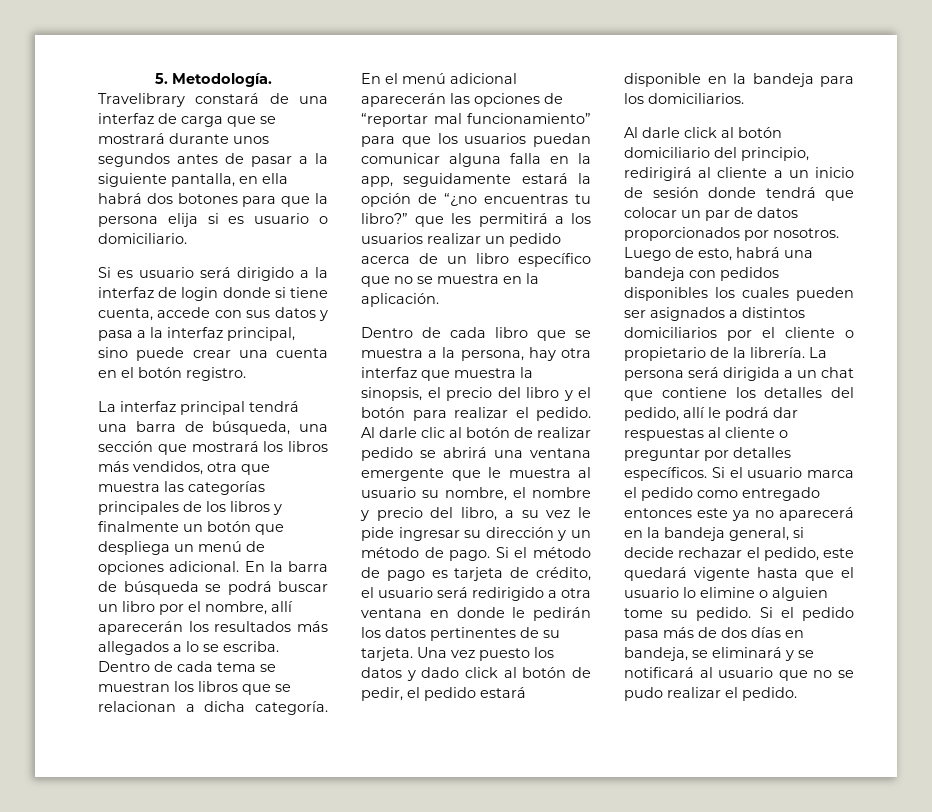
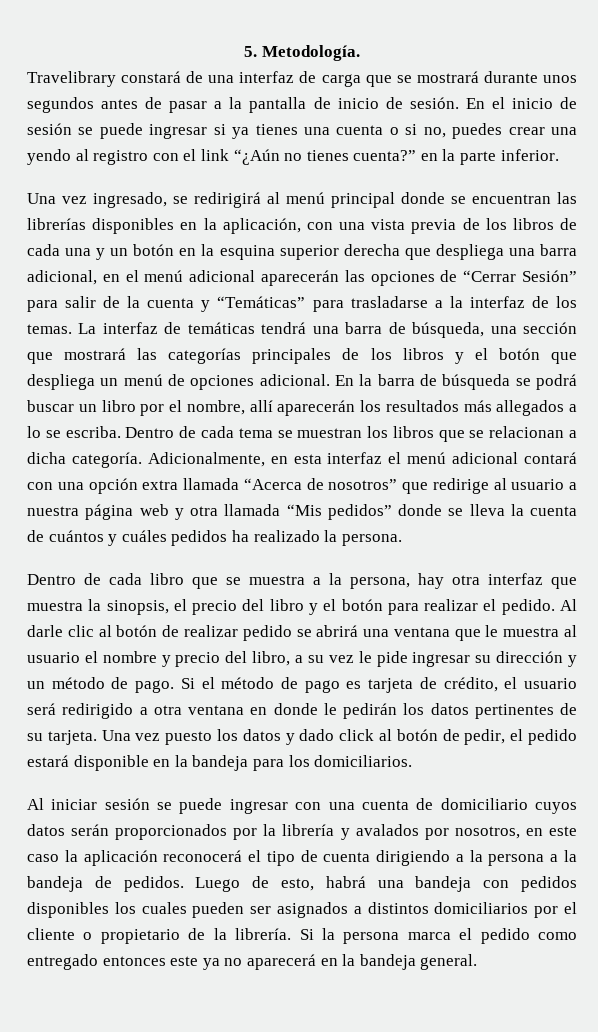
- Travelibrary constará de una interfaz de carga que se mostrará durante unos segundos antes de pasar a la siguiente pantalla, en ella habrá dos botones para que la persona elija si es usuario o domiciliario.
- Si es usuario será dirigido a la interfaz de login donde si tiene cuenta, accede con sus datos y pasa a la interfaz principal, sino puede crear una cuenta en el botón registro.
- La interfaz principal tendrá una barra de búsqueda, una sección que mostrará los libros más vendidos, otra que muestra las categorías principales de los libros y finalmente un botón que despliega un menú de opciones adicional.
+ Travelibrary constará de una interfaz de carga que se mostrará durante unos segundos antes de pasar a la pantalla de inicio de sesión. En el inicio de sesión se puede ingresar si ya tienes una cuenta o si no, puedes crear una yendo al registro con el link “¿Aún no tienes cuenta?” en la parte inferior.
+ Una vez ingresado, se redirigirá al menú principal donde se encuentran las librerías disponibles en la aplicación, con una vista previa de los libros de cada una y un botón en la esquina superior derecha que despliega una barra adicional, en el menú adicional aparecerán las opciones de “Cerrar Sesión” para salir de la cuenta y “Temáticas” para trasladarse a la interfaz de los temas. La interfaz de temáticas tendrá una barra de búsqueda, una sección que mostrará las categorías principales de los libros y el botón que despliega un menú de opciones adicional.
- En el menú adicional aparecerán las opciones de “reportar mal funcionamiento” para que los usuarios puedan comunicar alguna falla en la app, seguidamente estará la opción de “¿no encuentras tu libro?” que les permitirá a los usuarios realizar un pedido acerca de un libro específico que no se muestra en la aplicación.
+ Adicionalmente, en esta interfaz el menú adicional contará con una opción extra llamada “Acerca de nosotros” que redirige al usuario a nuestra página web y otra llamada “Mis pedidos” donde se lleva la cuenta de cuántos y cuáles pedidos ha realizado la persona.
- Al darle clic al botón de realizar pedido se abrirá una ventana emergente que le muestra al usuario su nombre, el nombre y precio del libro, a su vez le pide ingresar su dirección y un método de pago.
+ Al darle clic al botón de realizar pedido se abrirá una ventana que le muestra al usuario el nombre y precio del libro, a su vez le pide ingresar su dirección y un método de pago.
- Al darle click al botón domiciliario del principio, redirigirá al cliente a un inicio de sesión donde tendrá que colocar un par de datos proporcionados por nosotros.
+ Al iniciar sesión se puede ingresar con una cuenta de domiciliario cuyos datos serán proporcionados por la librería y avalados por nosotros, en este caso la aplicación reconocerá el tipo de cuenta dirigiendo a la persona a la bandeja de pedidos.
- La persona será dirigida a un chat que contiene los detalles del pedido, allí le podrá dar respuestas al cliente o preguntar por detalles específicos. Si el usuario marca el pedido como entregado entonces este ya no aparecerá en la bandeja general, si decide rechazar el pedido, este quedará vigente hasta que el usuario lo elimine o alguien tome su pedido. Si el pedido pasa más de dos días en bandeja, se eliminará y se notificará al usuario que no se pudo realizar el pedido.
+ Si la persona marca el pedido como entregado entonces este ya no aparecerá en la bandeja general.

